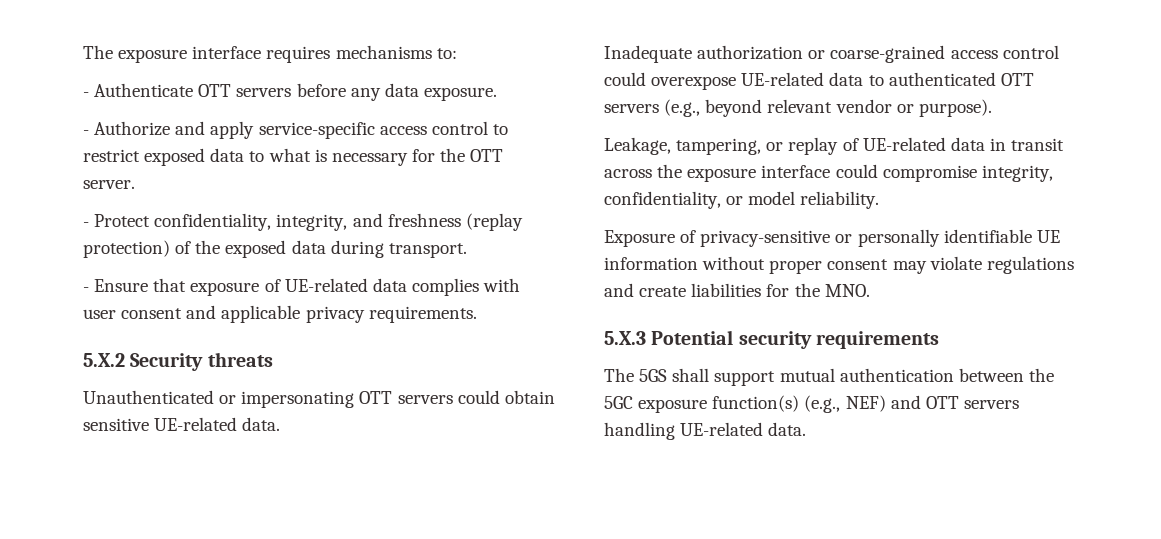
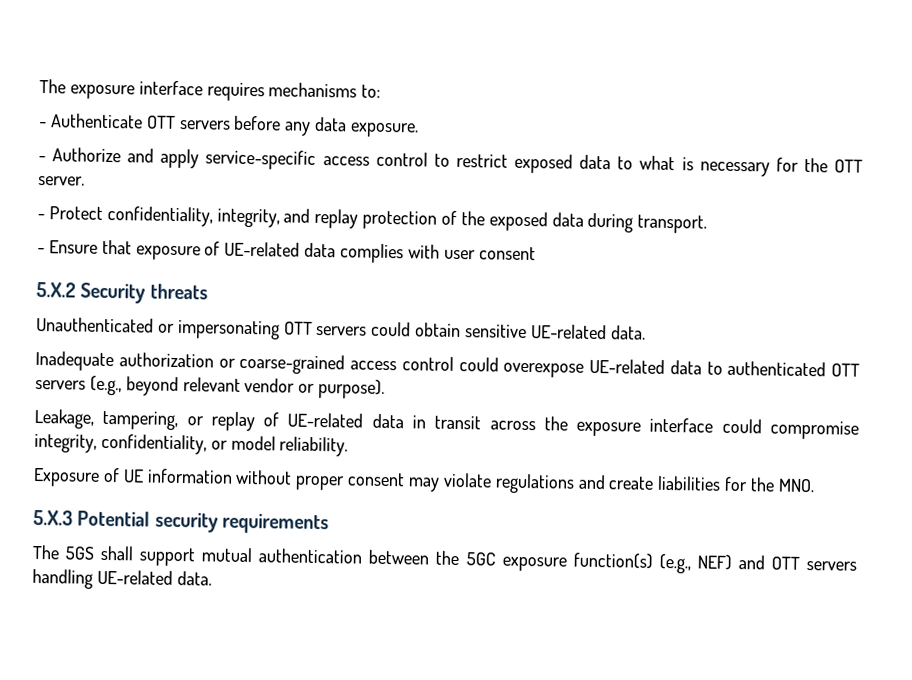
- - Protect confidentiality, integrity, and freshness (replay protection) of the exposed data during transport.
+ - Protect confidentiality, integrity, and replay protection of the exposed data during transport.
- - Ensure that exposure of UE-related data complies with user consent and applicable privacy requirements.
+ - Ensure that exposure of UE-related data complies with user consent
- Exposure of privacy-sensitive or personally identifiable UE information without proper consent may violate regulations and create liabilities for the MNO.
+ Exposure of UE information without proper consent may violate regulations and create liabilities for the MNO.

